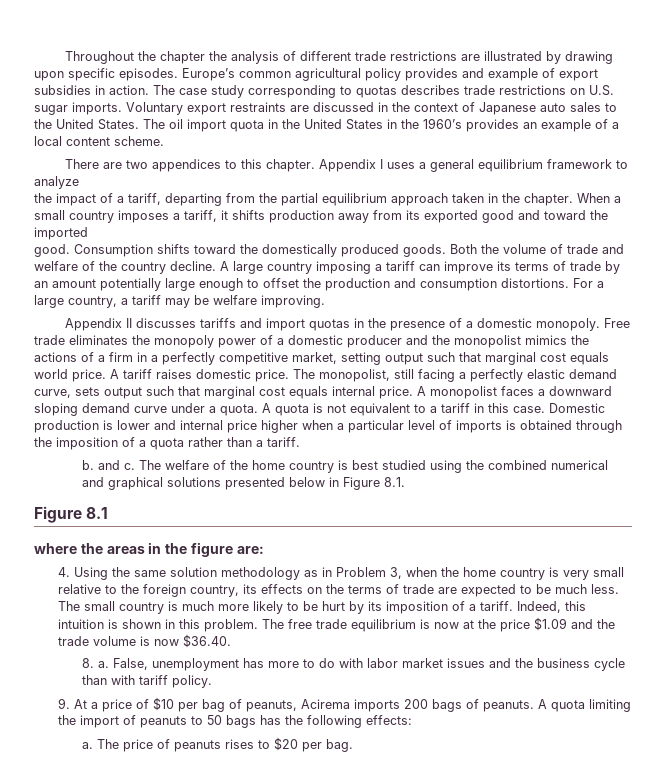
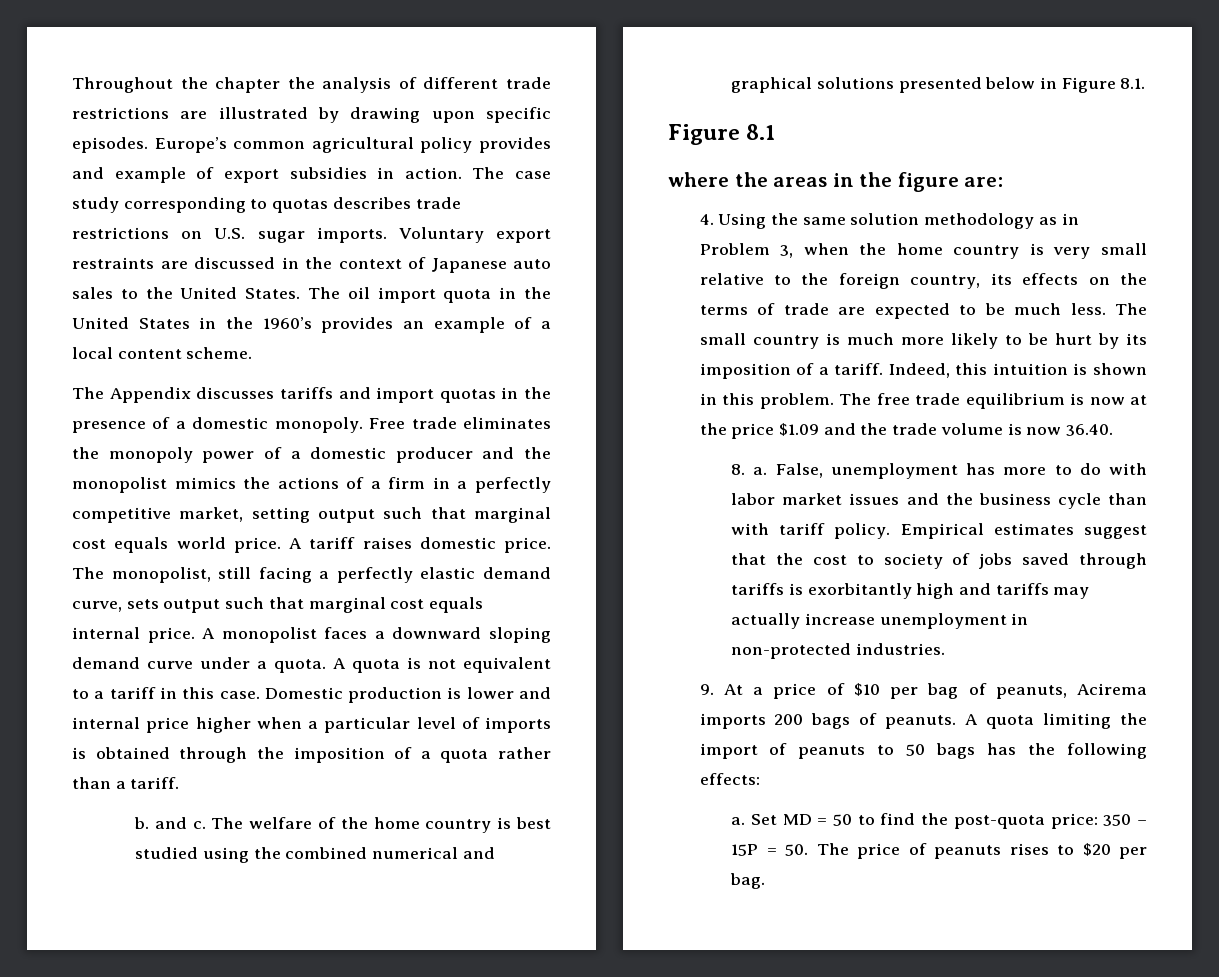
- There are two appendices to this chapter. Appendix I uses a general equilibrium framework to analyze
- the impact of a tariff, departing from the partial equilibrium approach taken in the chapter. When a small country imposes a tariff, it shifts production away from its exported good and toward the imported
- good. Consumption shifts toward the domestically produced goods. Both the volume of trade and welfare of the country decline. A large country imposing a tariff can improve its terms of trade by an amount potentially large enough to offset the production and consumption distortions. For a large country, a tariff may be welfare improving.
- Appendix II discusses tariffs and import quotas in the presence of a domestic monopoly.
+ The Appendix discusses tariffs and import quotas in the presence of a domestic monopoly.
- The free trade equilibrium is now at the price $1.09 and the trade volume is now $36.40.
+ The free trade equilibrium is now at the price $1.09 and the trade volume is now 36.40.
+ Empirical estimates suggest that the cost to society of jobs saved through tariffs is exorbitantly high and tariffs may actually increase unemployment in non-protected industries.
- The price of peanuts rises to $20 per bag.
+ Set MD = 50 to find the post-quota price: 350 – 15P = 50. The price of peanuts rises to $20 per bag.

